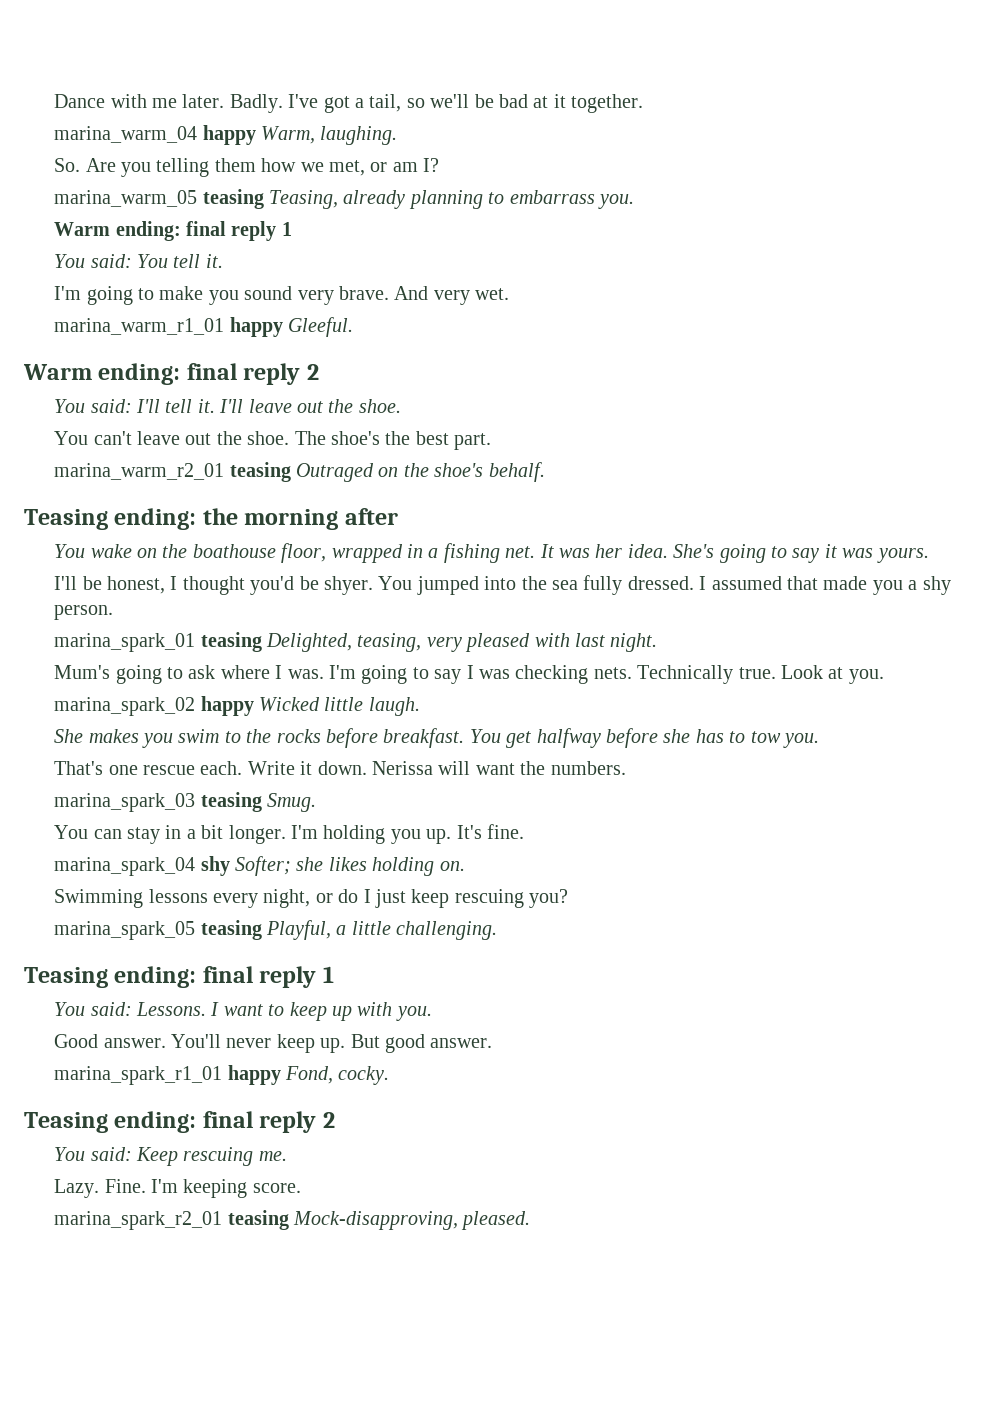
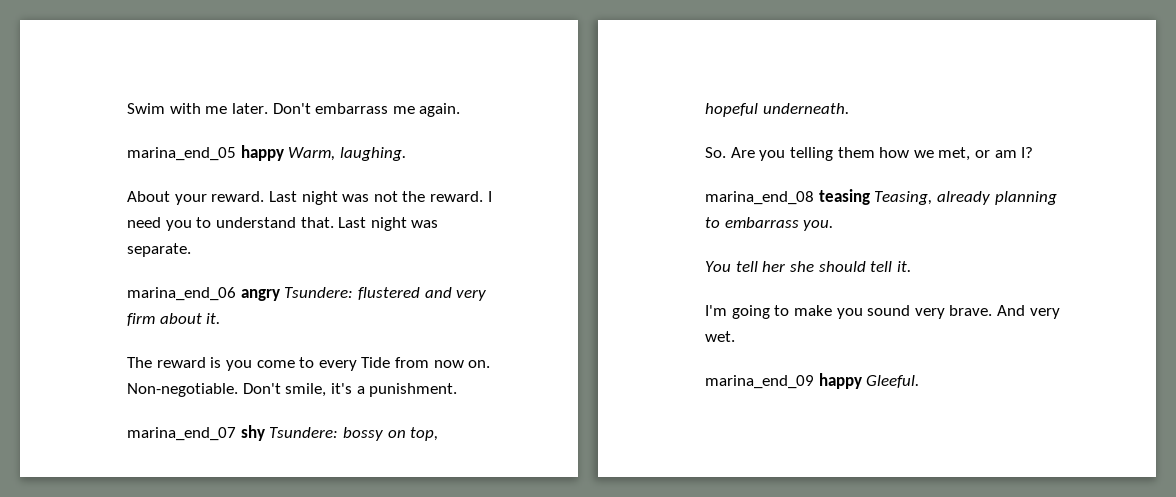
- Dance with me later.
+ Swim with me later.
- Badly. I've got a tail, so we'll be bad at it together.
- marina_warm_04 happy Warm, laughing.
+ Don't embarrass me again.
+ marina_end_05 happy Warm, laughing.
+ About your reward. Last night was not the reward. I need you to understand that. Last night was separate.
+ marina_end_06 angry Tsundere: flustered and very firm about it.
+ The reward is you come to every Tide from now on. Non-negotiable. Don't smile, it's a punishment.
+ marina_end_07 shy Tsundere: bossy on top, hopeful underneath.
- marina_warm_05 teasing Teasing, already planning to embarrass you.
+ marina_end_08 teasing Teasing, already planning to embarrass you.
- Warm ending: final reply 1
- You said: You tell it.
+ You tell her she should tell it.
- marina_warm_r1_01 happy Gleeful.
+ marina_end_09 happy Gleeful.
- Warm ending: final reply 2
- You said: I'll tell it. I'll leave out the shoe.
- You can't leave out the shoe. The shoe's the best part.
- marina_warm_r2_01 teasing Outraged on the shoe's behalf.
- Teasing ending: the morning after
- You wake on the boathouse floor, wrapped in a fishing net. It was her idea. She's going to say it was yours.
- I'll be honest, I thought you'd be shyer. You jumped into the sea fully dressed. I assumed that made you a shy person.
- marina_spark_01 teasing Delighted, teasing, very pleased with last night.
- Mum's going to ask where I was. I'm going to say I was checking nets. Technically true. Look at you.
- marina_spark_02 happy Wicked little laugh.
- She makes you swim to the rocks before breakfast. You get halfway before she has to tow you.
- That's one rescue each. Write it down. Nerissa will want the numbers.
- marina_spark_03 teasing Smug.
- You can stay in a bit longer. I'm holding you up. It's fine.
- marina_spark_04 shy Softer; she likes holding on.
- Swimming lessons every night, or do I just keep rescuing you?
- marina_spark_05 teasing Playful, a little challenging.
- Teasing ending: final reply 1
- You said: Lessons. I want to keep up with you.
- Good answer. You'll never keep up. But good answer.
- marina_spark_r1_01 happy Fond, cocky.
- Teasing ending: final reply 2
- You said: Keep rescuing me.
- Lazy. Fine. I'm keeping score.
- marina_spark_r2_01 teasing Mock-disapproving, pleased.

